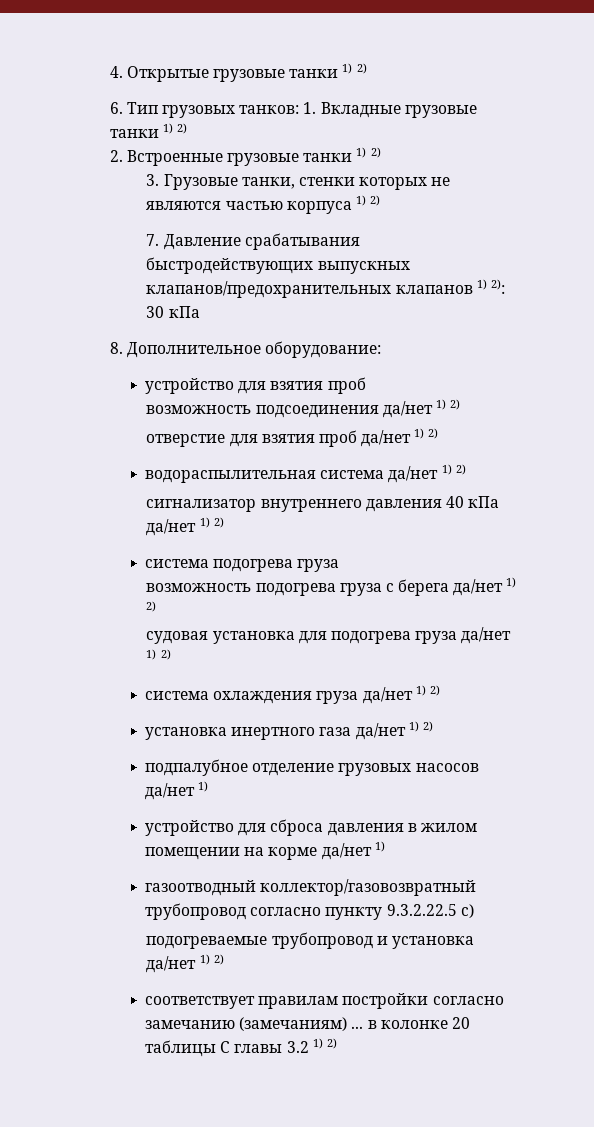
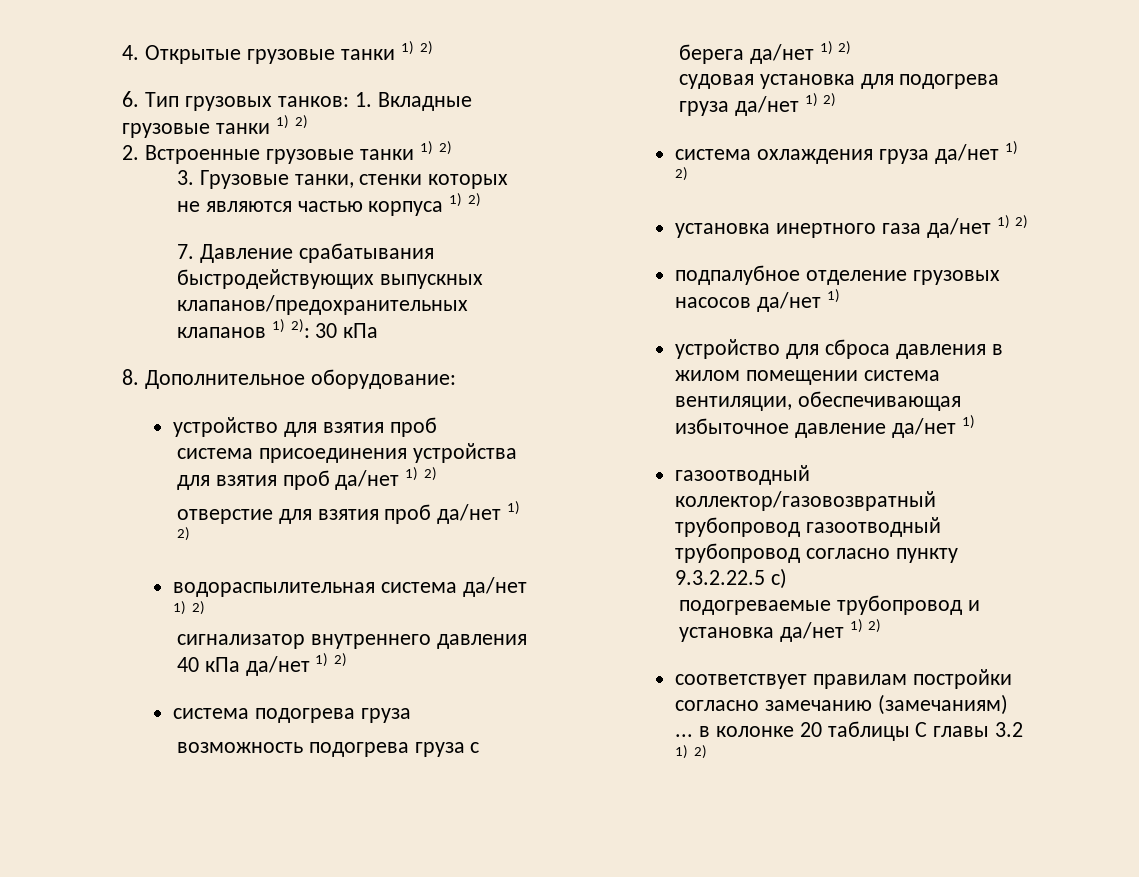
- возможность подсоединения да/нет 1) 2)
+ система присоединения устройства для взятия проб да/нет 1) 2)
- устройство для сброса давления в жилом помещении на корме да/нет 1)
+ устройство для сброса давления в жилом помещении система вентиляции, обеспечивающая избыточное давление да/нет 1)
- газоотводный коллектор/газовозвратный трубопровод согласно пункту 9.3.2.22.5 с)
+ газоотводный коллектор/газовозвратный трубопровод газоотводный трубопровод согласно пункту 9.3.2.22.5 с)

